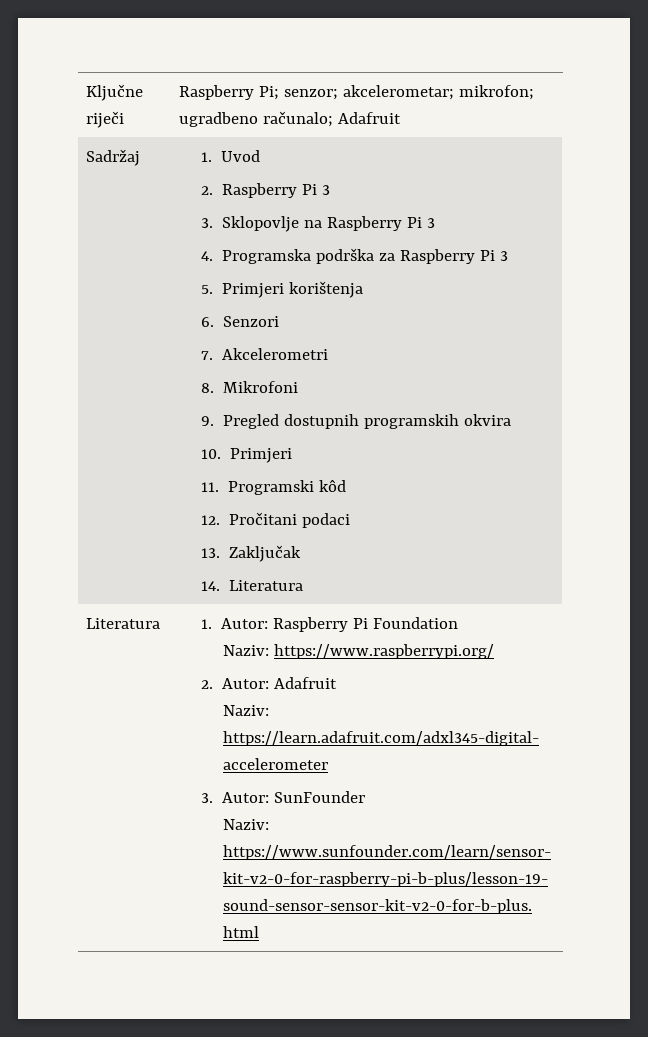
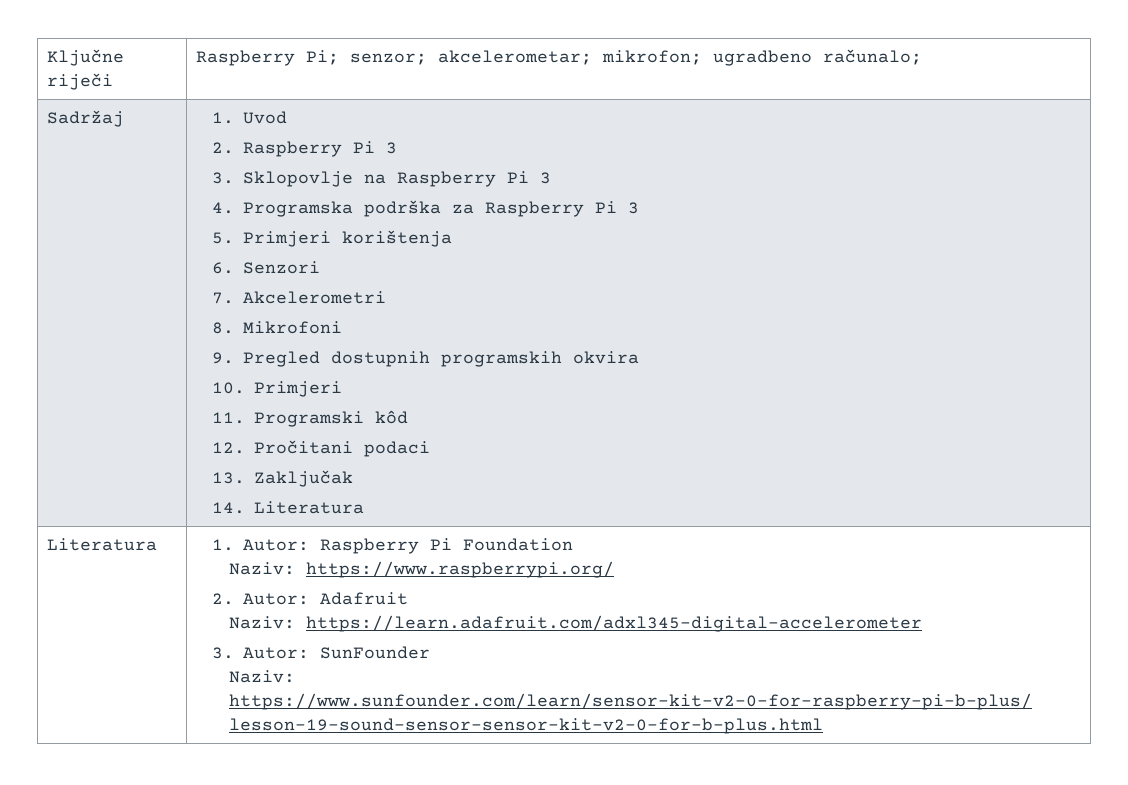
- Ključne riječi | Raspberry Pi; senzor; akcelerometar; mikrofon; ugradbeno računalo; Adafruit
+ Ključne riječi | Raspberry Pi; senzor; akcelerometar; mikrofon; ugradbeno računalo;

